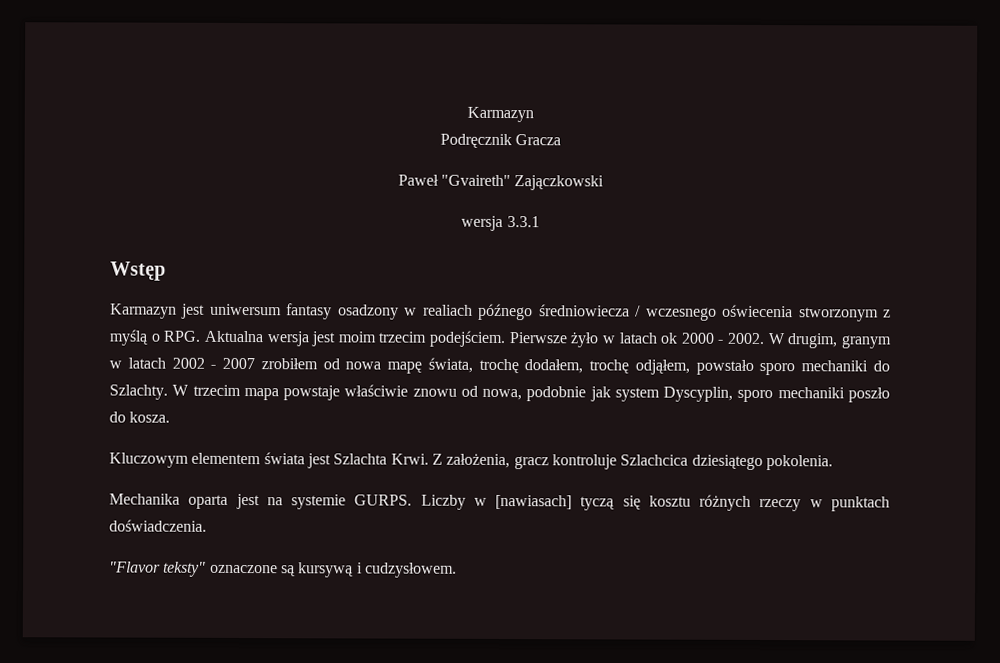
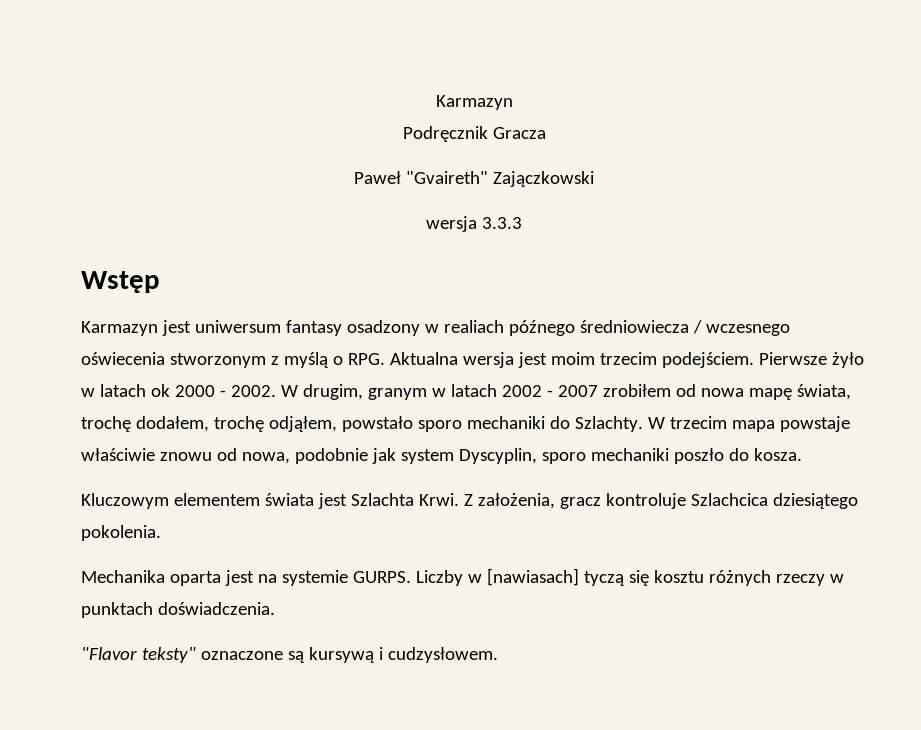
- wersja 3.3.1
+ wersja 3.3.3

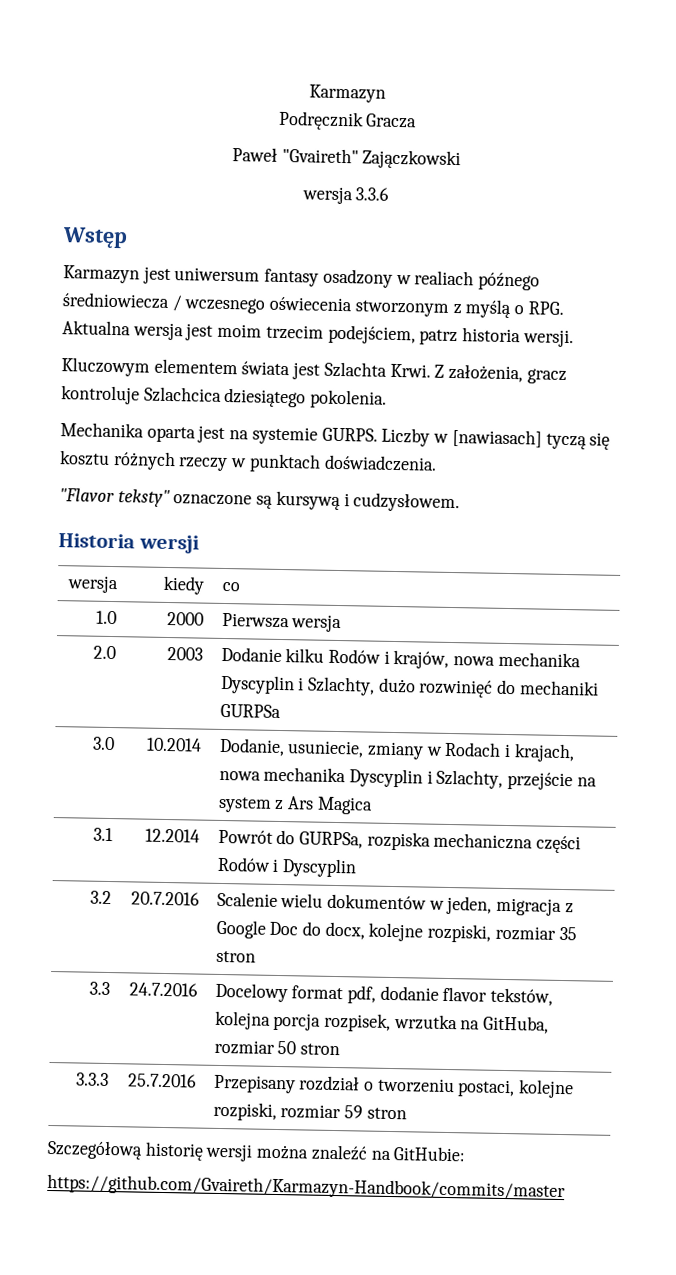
- wersja 3.3.3
+ wersja 3.3.6
- Karmazyn jest uniwersum fantasy osadzony w realiach późnego średniowiecza / wczesnego oświecenia stworzonym z myślą o RPG. Aktualna wersja jest moim trzecim podejściem. Pierwsze żyło w latach ok 2000 - 2002. W drugim, granym w latach 2002 - 2007 zrobiłem od nowa mapę świata, trochę dodałem, trochę odjąłem, powstało sporo mechaniki do Szlachty. W trzecim mapa powstaje właściwie znowu od nowa, podobnie jak system Dyscyplin, sporo mechaniki poszło do kosza.
+ Karmazyn jest uniwersum fantasy osadzony w realiach późnego średniowiecza / wczesnego oświecenia stworzonym z myślą o RPG. Aktualna wersja jest moim trzecim podejściem, patrz historia wersji.
+ Historia wersji
+ wersja | kiedy | co
+ 1.0 | 2000 | Pierwsza wersja
+ 2.0 | 2003 | Dodanie kilku Rodów i krajów, nowa mechanika Dyscyplin i Szlachty, dużo rozwinięć do mechaniki GURPSa
+ 3.0 | 10.2014 | Dodanie, usuniecie, zmiany w Rodach i krajach, nowa mechanika Dyscyplin i Szlachty, przejście na system z Ars Magica
+ 3.1 | 12.2014 | Powrót do GURPSa, rozpiska mechaniczna części Rodów i Dyscyplin
+ 3.2 | 20.7.2016 | Scalenie wielu dokumentów w jeden, migracja z Google Doc do docx, kolejne rozpiski, rozmiar 35 stron
+ 3.3 | 24.7.2016 | Docelowy format pdf, dodanie flavor tekstów, kolejna porcja rozpisek, wrzutka na GitHuba, rozmiar 50 stron
+ 3.3.3 | 25.7.2016 | Przepisany rozdział o tworzeniu postaci, kolejne rozpiski, rozmiar 59 stron
+ Szczegółową historię wersji można znaleźć na GitHubie:
+ https://github.com/Gvaireth/Karmazyn-Handbook/commits/master

